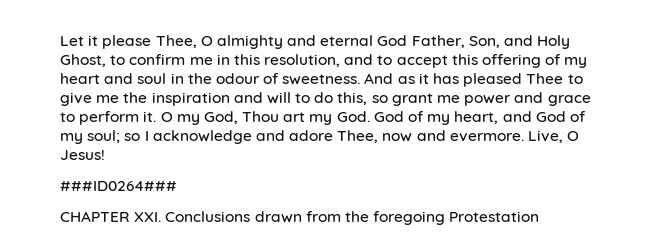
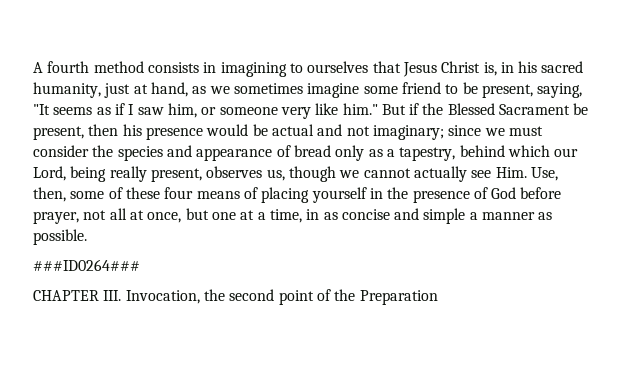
- Let it please Thee, O almighty and eternal God Father, Son, and Holy Ghost, to confirm me in this resolution, and to accept this offering of my heart and soul in the odour of sweetness. And as it has pleased Thee to give me the inspiration and will to do this, so grant me power and grace to perform it. O my God, Thou art my God. God of my heart, and God of my soul; so I acknowledge and adore Thee, now and evermore. Live, O Jesus!
+ A fourth method consists in imagining to ourselves that Jesus Christ is, in his sacred humanity, just at hand, as we sometimes imagine some friend to be present, saying, "It seems as if I saw him, or someone very like him." But if the Blessed Sacrament be present, then his presence would be actual and not imaginary; since we must consider the species and appearance of bread only as a tapestry, behind which our Lord, being really present, observes us, though we cannot actually see Him. Use, then, some of these four means of placing yourself in the presence of God before prayer, not all at once, but one at a time, in as concise and simple a manner as possible.
  ###ID0264###
- CHAPTER XXI. Conclusions drawn from the foregoing Protestation
+ CHAPTER III. Invocation, the second point of the Preparation

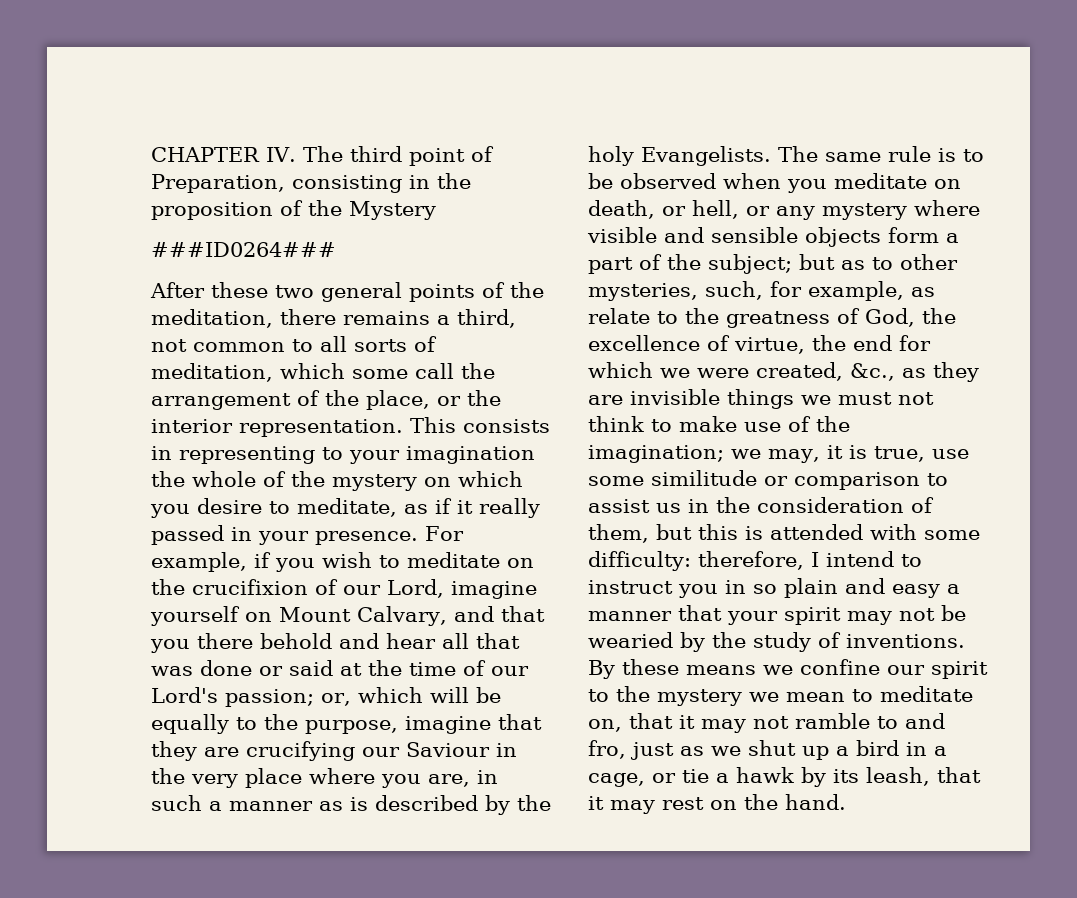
- A fourth method consists in imagining to ourselves that Jesus Christ is, in his sacred humanity, just at hand, as we sometimes imagine some friend to be present, saying, "It seems as if I saw him, or someone very like him." But if the Blessed Sacrament be present, then his presence would be actual and not imaginary; since we must consider the species and appearance of bread only as a tapestry, behind which our Lord, being really present, observes us, though we cannot actually see Him. Use, then, some of these four means of placing yourself in the presence of God before prayer, not all at once, but one at a time, in as concise and simple a manner as possible.
+ CHAPTER IV. The third point of Preparation, consisting in the proposition of the Mystery
  ###ID0264###
- CHAPTER III. Invocation, the second point of the Preparation
+ After these two general points of the meditation, there remains a third, not common to all sorts of meditation, which some call the arrangement of the place, or the interior representation. This consists in representing to your imagination the whole of the mystery on which you desire to meditate, as if it really passed in your presence. For example, if you wish to meditate on the crucifixion of our Lord, imagine yourself on Mount Calvary, and that you there behold and hear all that was done or said at the time of our Lord's passion; or, which will be equally to the purpose, imagine that they are crucifying our Saviour in the very place where you are, in such a manner as is described by the holy Evangelists. The same rule is to be observed when you meditate on death, or hell, or any mystery where visible and sensible objects form a part of the subject; but as to other mysteries, such, for example, as relate to the greatness of God, the excellence of virtue, the end for which we were created, &c., as they are invisible things we must not think to make use of the imagination; we may, it is true, use some similitude or comparison to assist us in the consideration of them, but this is attended with some difficulty: therefore, I intend to instruct you in so plain and easy a manner that your spirit may not be wearied by the study of inventions. By these means we confine our spirit to the mystery we mean to meditate on, that it may not ramble to and fro, just as we shut up a bird in a cage, or tie a hawk by its leash, that it may rest on the hand.

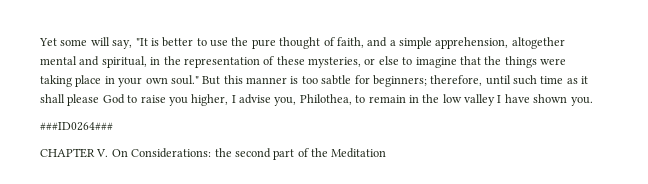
- CHAPTER IV. The third point of Preparation, consisting in the proposition of the Mystery
+ Yet some will say, "It is better to use the pure thought of faith, and a simple apprehension, altogether mental and spiritual, in the representation of these mysteries, or else to imagine that the things were taking place in your own soul." But this manner is too sabtle for beginners; therefore, until such time as it shall please God to raise you higher, I advise you, Philothea, to remain in the low valley I have shown you.
  ###ID0264###
- After these two general points of the meditation, there remains a third, not common to all sorts of meditation, which some call the arrangement of the place, or the interior representation. This consists in representing to your imagination the whole of the mystery on which you desire to meditate, as if it really passed in your presence. For example, if you wish to meditate on the crucifixion of our Lord, imagine yourself on Mount Calvary, and that you there behold and hear all that was done or said at the time of our Lord's passion; or, which will be equally to the purpose, imagine that they are crucifying our Saviour in the very place where you are, in such a manner as is described by the holy Evangelists. The same rule is to be observed when you meditate on death, or hell, or any mystery where visible and sensible objects form a part of the subject; but as to other mysteries, such, for example, as relate to the greatness of God, the excellence of virtue, the end for which we were created, &c., as they are invisible things we must not think to make use of the imagination; we may, it is true, use some similitude or comparison to assist us in the consideration of them, but this is attended with some difficulty: therefore, I intend to instruct you in so plain and easy a manner that your spirit may not be wearied by the study of inventions. By these means we confine our spirit to the mystery we mean to meditate on, that it may not ramble to and fro, just as we shut up a bird in a cage, or tie a hawk by its leash, that it may rest on the hand.
+ CHAPTER V. On Considerations: the second part of the Meditation

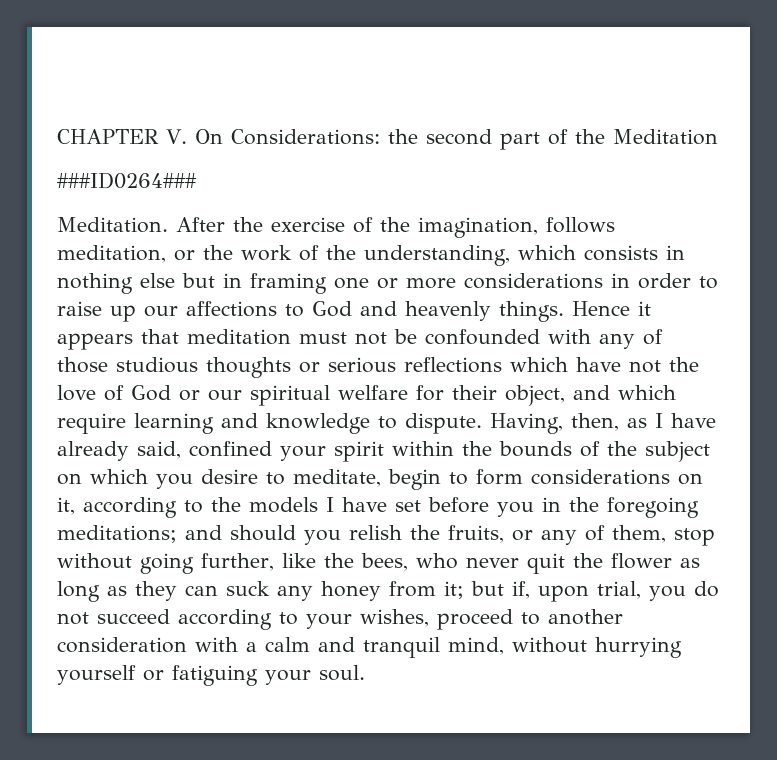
- Yet some will say, "It is better to use the pure thought of faith, and a simple apprehension, altogether mental and spiritual, in the representation of these mysteries, or else to imagine that the things were taking place in your own soul." But this manner is too sabtle for beginners; therefore, until such time as it shall please God to raise you higher, I advise you, Philothea, to remain in the low valley I have shown you.
- ###ID0264###
+ ###ID0264###
+ Meditation. After the exercise of the imagination, follows meditation, or the work of the understanding, which consists in nothing else but in framing one or more considerations in order to raise up our affections to God and heavenly things. Hence it appears that meditation must not be confounded with any of those studious thoughts or serious reflections which have not the love of God or our spiritual welfare for their object, and which require learning and knowledge to dispute. Having, then, as I have already said, confined your spirit within the bounds of the subject on which you desire to meditate, begin to form considerations on it, according to the models I have set before you in the foregoing meditations; and should you relish the fruits, or any of them, stop without going further, like the bees, who never quit the flower as long as they can suck any honey from it; but if, upon trial, you do not succeed according to your wishes, proceed to another consideration with a calm and tranquil mind, without hurrying yourself or fatiguing your soul.

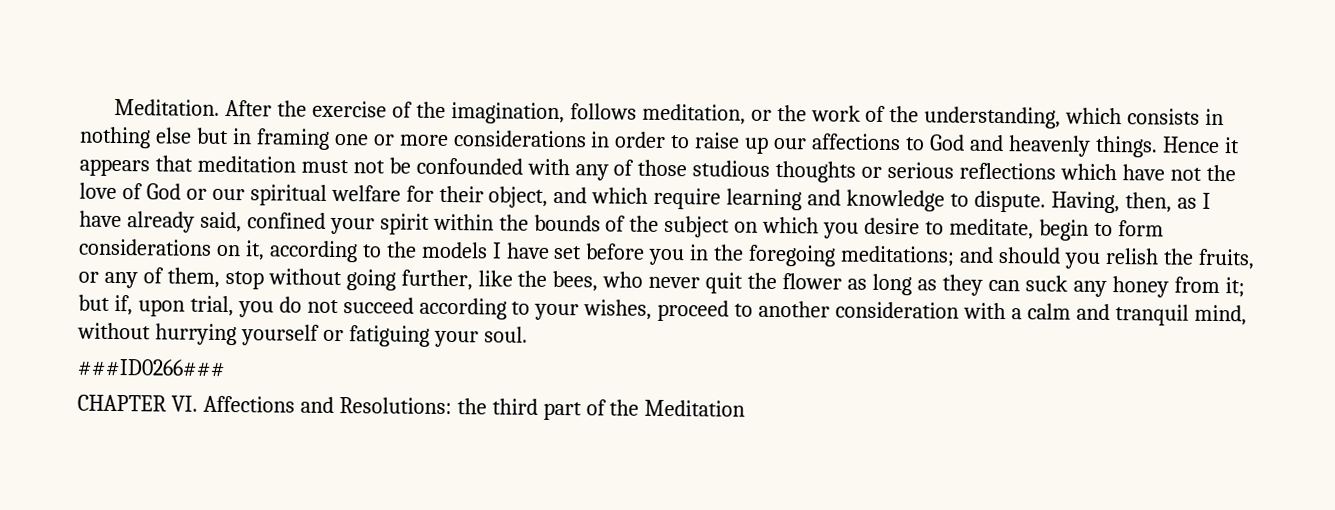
- CHAPTER V. On Considerations: the second part of the Meditation
- ###ID0264###
+ ###ID0266###
+ CHAPTER VI. Affections and Resolutions: the third part of the Meditation

